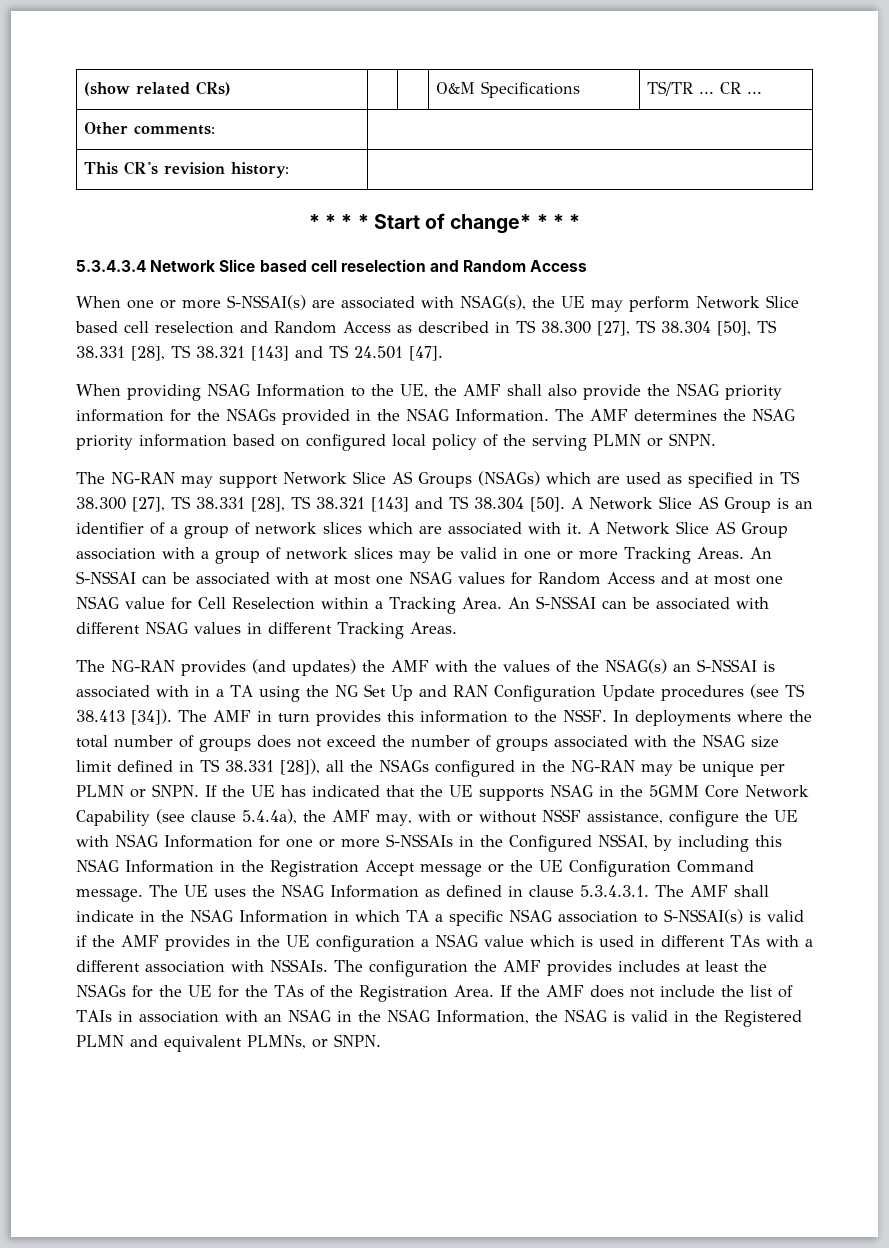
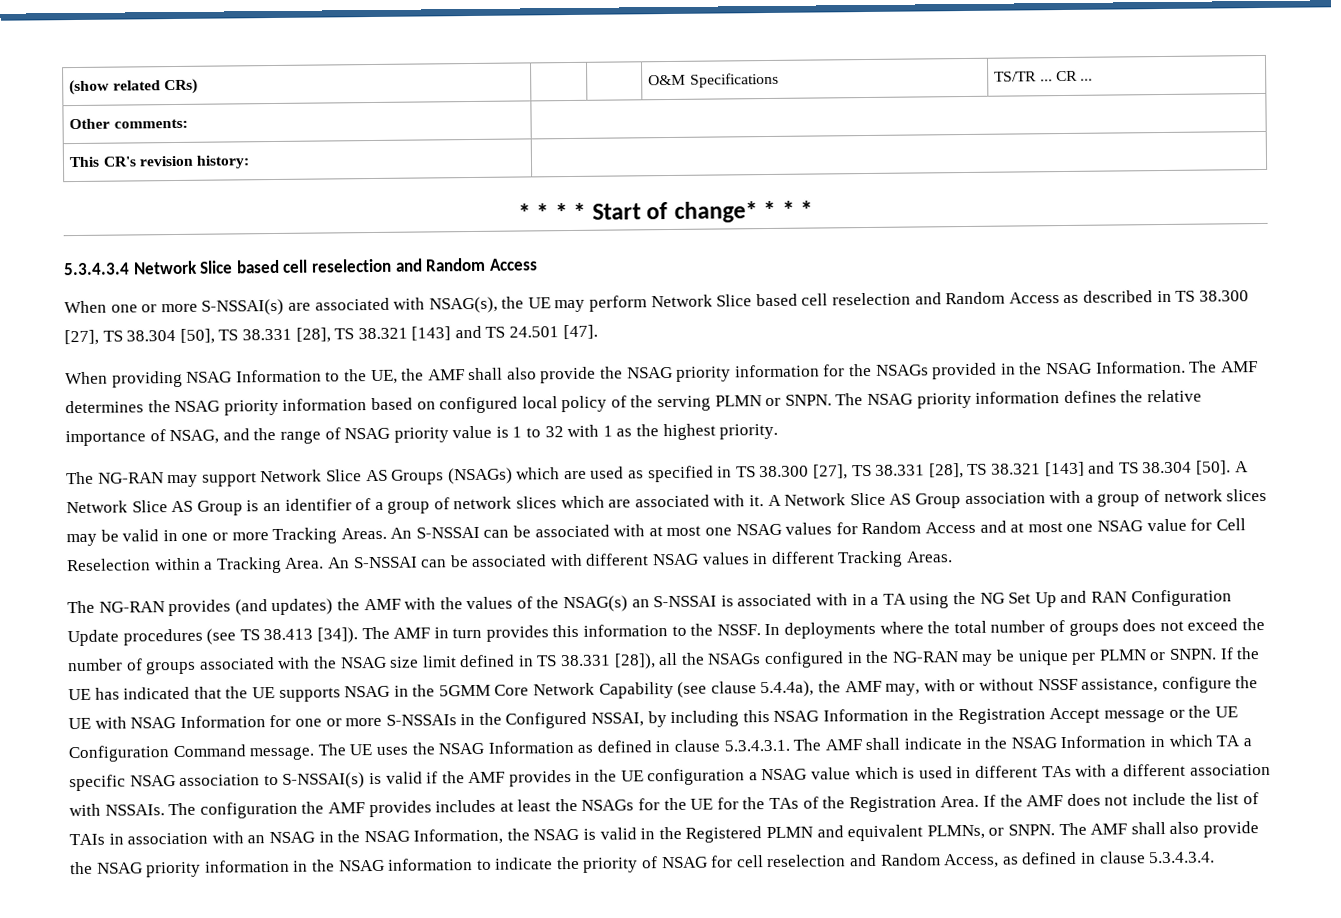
+ The NSAG priority information defines the relative importance of NSAG, and the range of NSAG priority value is 1 to 32 with 1 as the highest priority.
+ The AMF shall also provide the NSAG priority information in the NSAG information to indicate the priority of NSAG for cell reselection and Random Access, as defined in clause 5.3.4.3.4.

